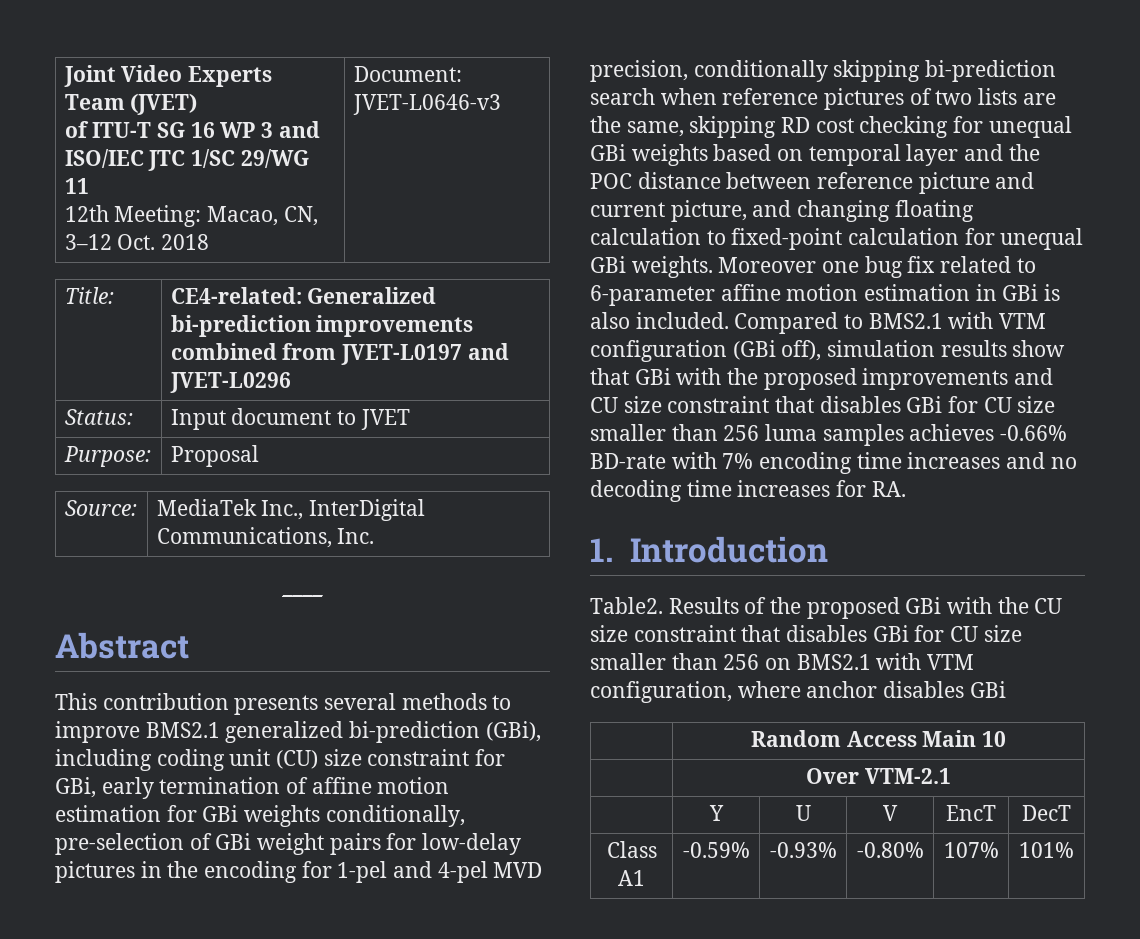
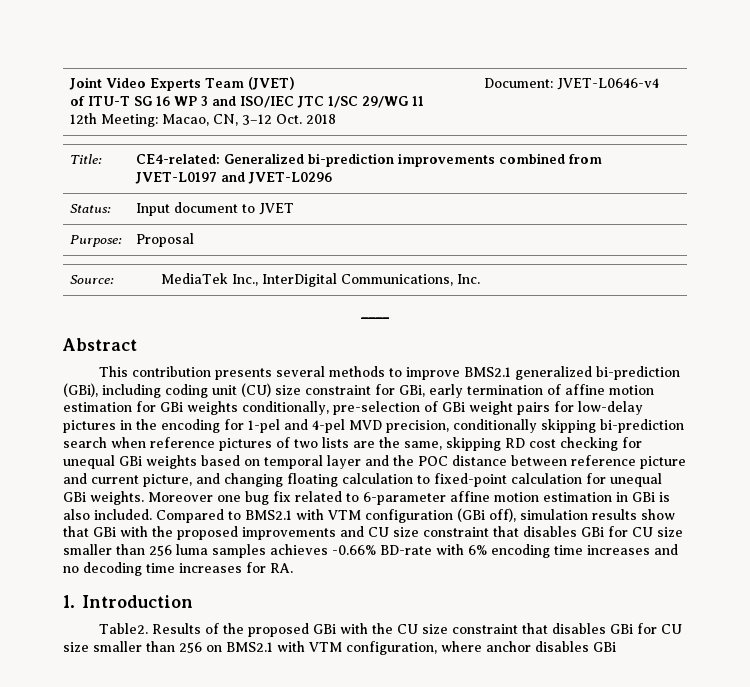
  Joint Video Experts Team (JVET)
  of ITU-T SG 16 WP 3 and ISO/IEC JTC 1/SC 29/WG 11
- 12th Meeting: Macao, CN, 3–12 Oct. 2018 | Document: JVET-L0646-v3
+ 12th Meeting: Macao, CN, 3–12 Oct. 2018 | Document: JVET-L0646-v4
- Compared to BMS2.1 with VTM configuration (GBi off), simulation results show that GBi with the proposed improvements and CU size constraint that disables GBi for CU size smaller than 256 luma samples achieves -0.66% BD-rate with 7% encoding time increases and no decoding time increases for RA.
+ Compared to BMS2.1 with VTM configuration (GBi off), simulation results show that GBi with the proposed improvements and CU size constraint that disables GBi for CU size smaller than 256 luma samples achieves -0.66% BD-rate with 6% encoding time increases and no decoding time increases for RA.
- | Random Access Main 10
- | Over VTM-2.1
- | Y | U | V | EncT | DecT
- Class A1 | -0.59% | -0.93% | -0.80% | 107% | 101%

